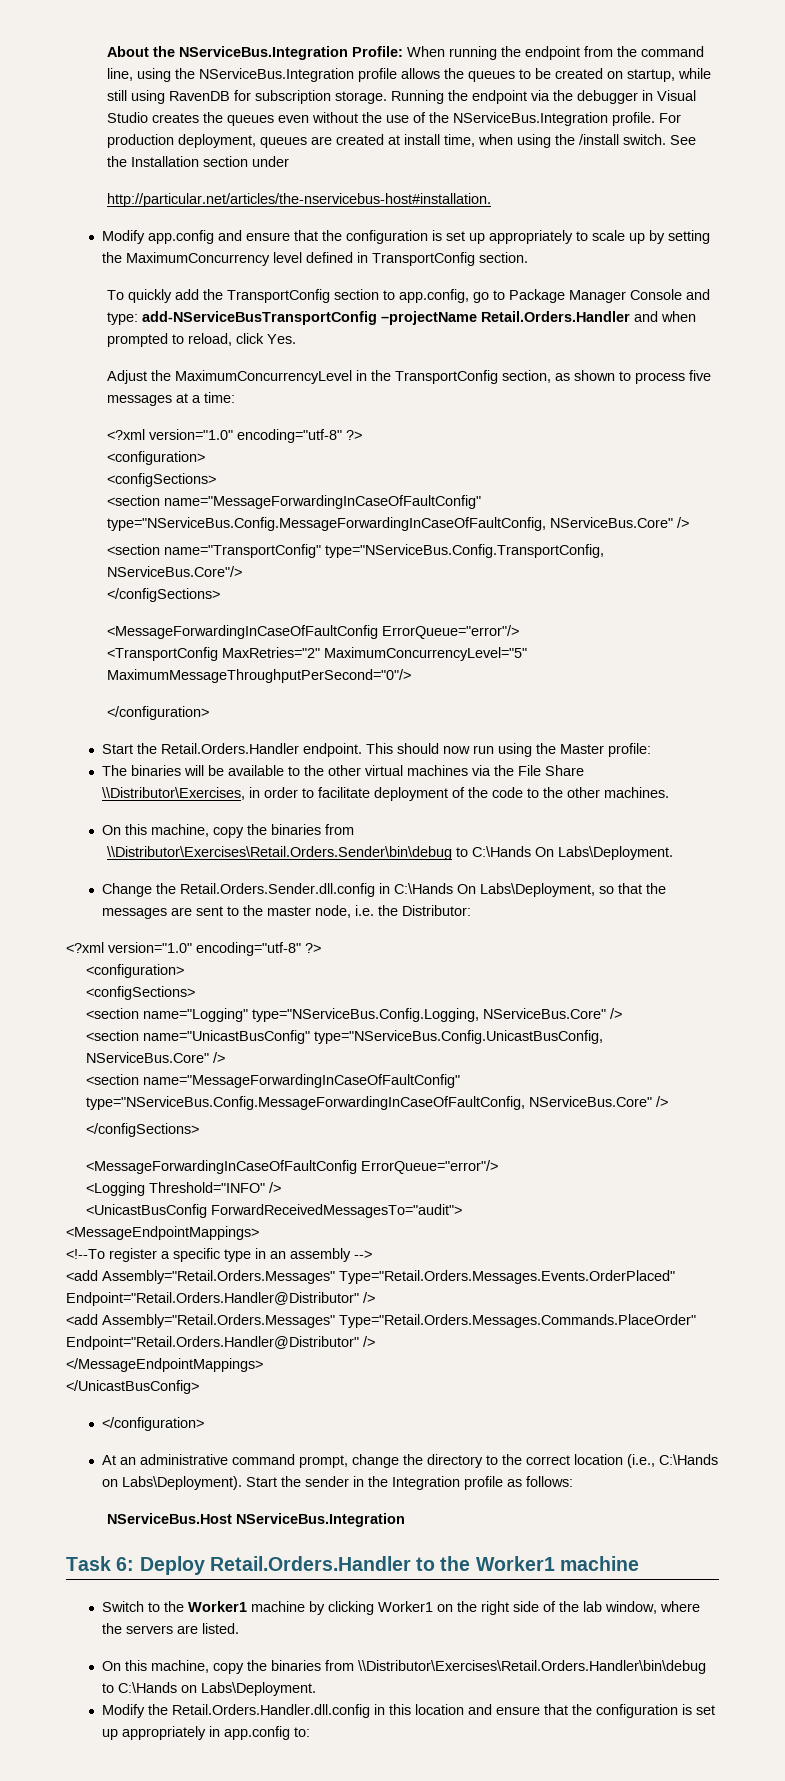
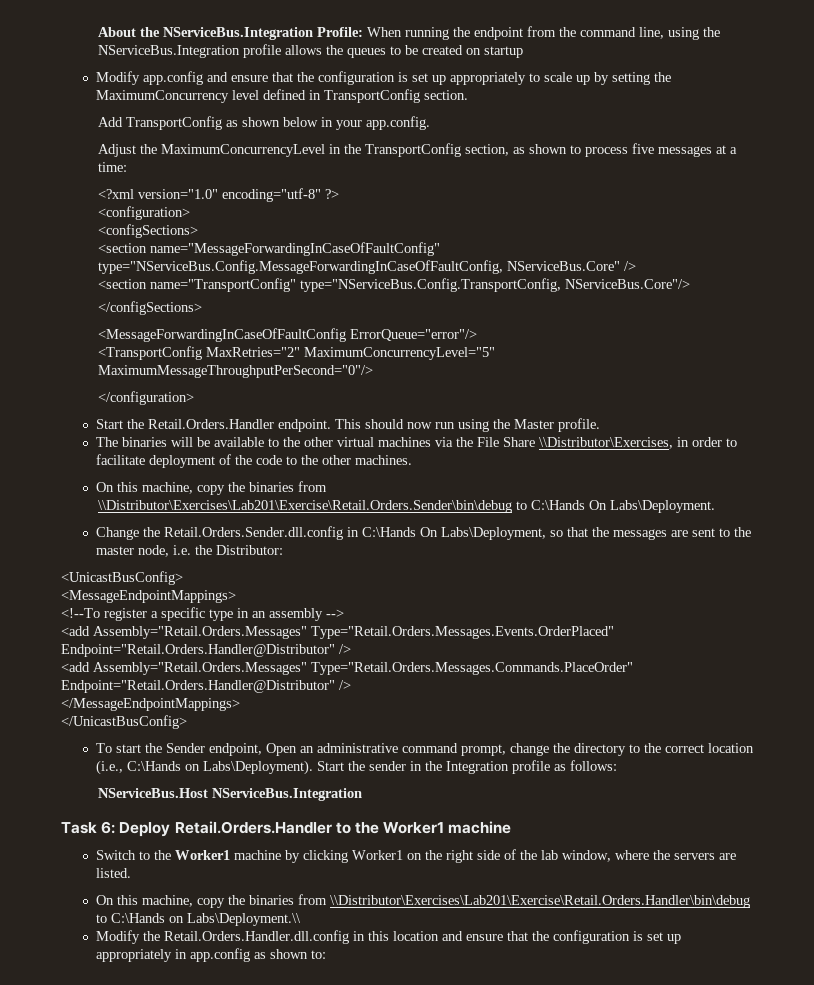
- About the NServiceBus.Integration Profile: When running the endpoint from the command line, using the NServiceBus.Integration profile allows the queues to be created on startup, while still using RavenDB for subscription storage. Running the endpoint via the debugger in Visual Studio creates the queues even without the use of the NServiceBus.Integration profile. For production deployment, queues are created at install time, when using the /install switch. See the Installation section under
- http://particular.net/articles/the-nservicebus-host#installation.
+ About the NServiceBus.Integration Profile: When running the endpoint from the command line, using the NServiceBus.Integration profile allows the queues to be created on startup
- To quickly add the TransportConfig section to app.config, go to Package Manager Console and type: add-NServiceBusTransportConfig –projectName Retail.Orders.Handler and when prompted to reload, click Yes.
+ Add TransportConfig as shown below in your app.config.
- This should now run using the Master profile:
+ This should now run using the Master profile.
- \\Distributor\Exercises\Retail.Orders.Sender\bin\debug to C:\Hands On Labs\Deployment.
+ \\Distributor\Exercises\Lab201\Exercise\Retail.Orders.Sender\bin\debug to C:\Hands On Labs\Deployment.
  Change the Retail.Orders.Sender.dll.config in C:\Hands On Labs\Deployment, so that the messages are sent to the master node, i.e. the Distributor:
- <?xml version="1.0" encoding="utf-8" ?>
- <configuration>
- <configSections>
- <section name="Logging" type="NServiceBus.Config.Logging, NServiceBus.Core" />
- <section name="UnicastBusConfig" type="NServiceBus.Config.UnicastBusConfig, NServiceBus.Core" />
- <section name="MessageForwardingInCaseOfFaultConfig" type="NServiceBus.Config.MessageForwardingInCaseOfFaultConfig, NServiceBus.Core" />
- </configSections>
- <MessageForwardingInCaseOfFaultConfig ErrorQueue="error"/>
- <Logging Threshold="INFO" />
- <UnicastBusConfig ForwardReceivedMessagesTo="audit">
+ <UnicastBusConfig>
  </UnicastBusConfig>
- </configuration>
- At an administrative command prompt, change the directory to the correct location (i.e., C:\Hands on Labs\Deployment).
+ To start the Sender endpoint, Open an administrative command prompt, change the directory to the correct location (i.e., C:\Hands on Labs\Deployment).
- On this machine, copy the binaries from \\Distributor\Exercises\Retail.Orders.Handler\bin\debug to C:\Hands on Labs\Deployment.
+ On this machine, copy the binaries from \\Distributor\Exercises\Lab201\Exercise\Retail.Orders.Handler\bin\debug to C:\Hands on Labs\Deployment.\\
- Modify the Retail.Orders.Handler.dll.config in this location and ensure that the configuration is set up appropriately in app.config to:
+ Modify the Retail.Orders.Handler.dll.config in this location and ensure that the configuration is set up appropriately in app.config as shown to:

